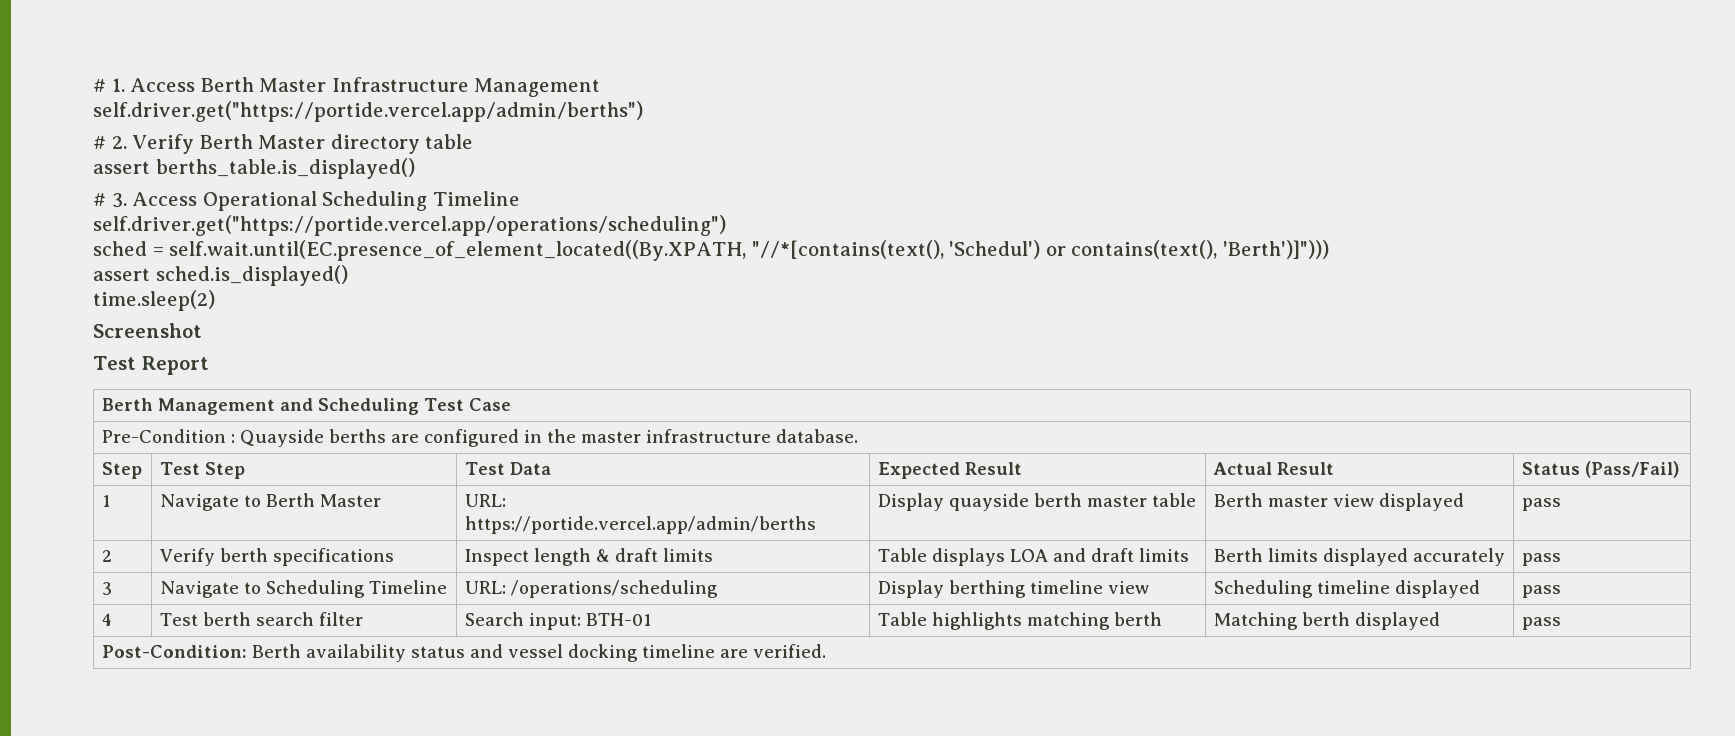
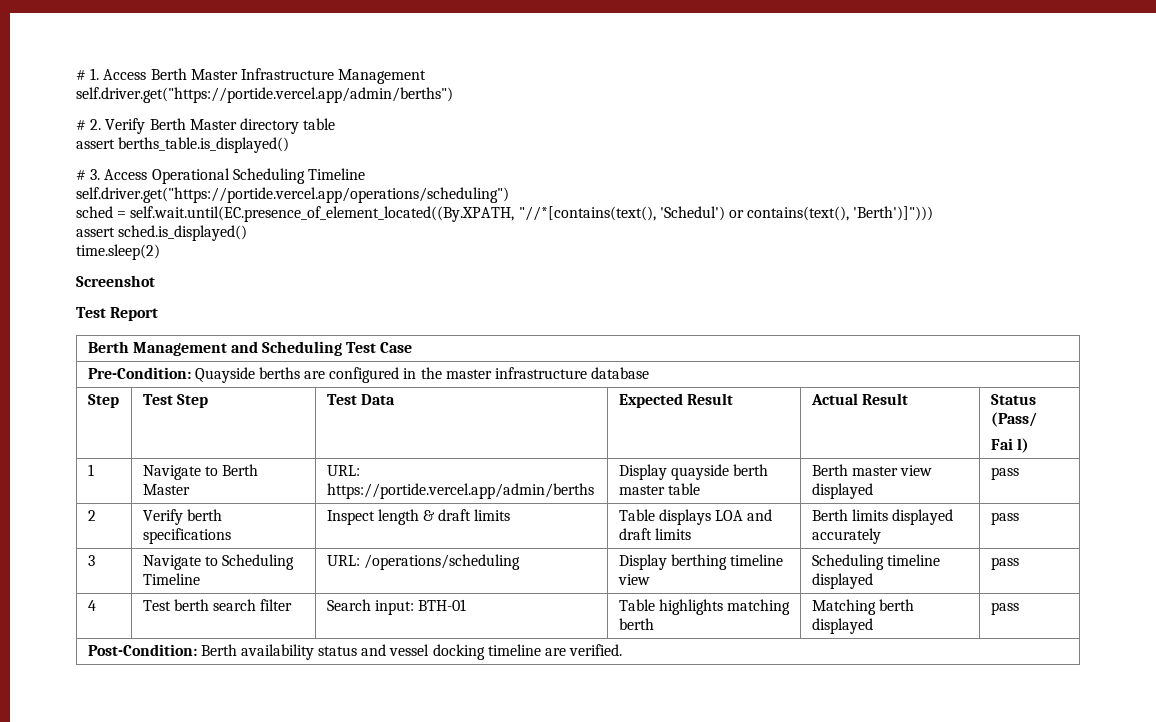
- Pre-Condition : Quayside berths are configured in the master infrastructure database.
+ Pre-Condition: Quayside berths are configured in the master infrastructure database
- Step | Test Step | Test Data | Expected Result | Actual Result | Status (Pass/Fail)
+ Step | Test Step | Test Data | Expected Result | Actual Result | Status (Pass/
+ Fai l)

